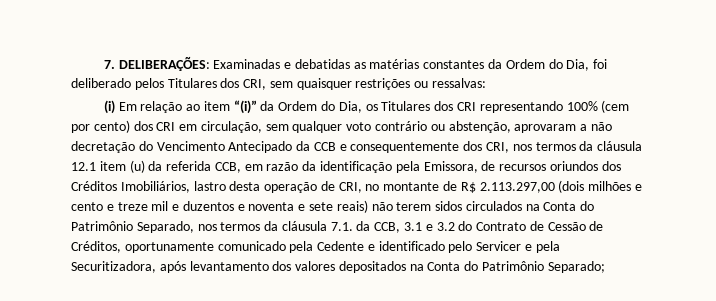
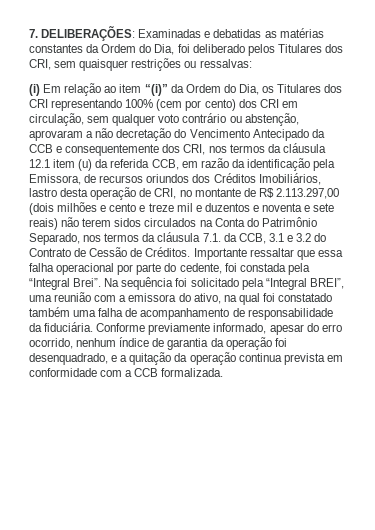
- (i) Em relação ao item “(i)” da Ordem do Dia, os Titulares dos CRI representando 100% (cem por cento) dos CRI em circulação, sem qualquer voto contrário ou abstenção, aprovaram a não decretação do Vencimento Antecipado da CCB e consequentemente dos CRI, nos termos da cláusula 12.1 item (u) da referida CCB, em razão da identificação pela Emissora, de recursos oriundos dos Créditos Imobiliários, lastro desta operação de CRI, no montante de R$ 2.113.297,00 (dois milhões e cento e treze mil e duzentos e noventa e sete reais) não terem sidos circulados na Conta do Patrimônio Separado, nos termos da cláusula 7.1. da CCB, 3.1 e 3.2 do Contrato de Cessão de Créditos, oportunamente comunicado pela Cedente e identificado pelo Servicer e pela Securitizadora, após levantamento dos valores depositados na Conta do Patrimônio Separado;
+ (i) Em relação ao item “(i)” da Ordem do Dia, os Titulares dos CRI representando 100% (cem por cento) dos CRI em circulação, sem qualquer voto contrário ou abstenção, aprovaram a não decretação do Vencimento Antecipado da CCB e consequentemente dos CRI, nos termos da cláusula 12.1 item (u) da referida CCB, em razão da identificação pela Emissora, de recursos oriundos dos Créditos Imobiliários, lastro desta operação de CRI, no montante de R$ 2.113.297,00 (dois milhões e cento e treze mil e duzentos e noventa e sete reais) não terem sidos circulados na Conta do Patrimônio Separado, nos termos da cláusula 7.1. da CCB, 3.1 e 3.2 do Contrato de Cessão de Créditos. Importante ressaltar que essa falha operacional por parte do cedente, foi constada pela “Integral Brei”. Na sequência foi solicitado pela “Integral BREI”, uma reunião com a emissora do ativo, na qual foi constatado também uma falha de acompanhamento de responsabilidade da fiduciária. Conforme previamente informado, apesar do erro ocorrido, nenhum índice de garantia da operação foi desenquadrado, e a quitação da operação continua prevista em conformidade com a CCB formalizada.

